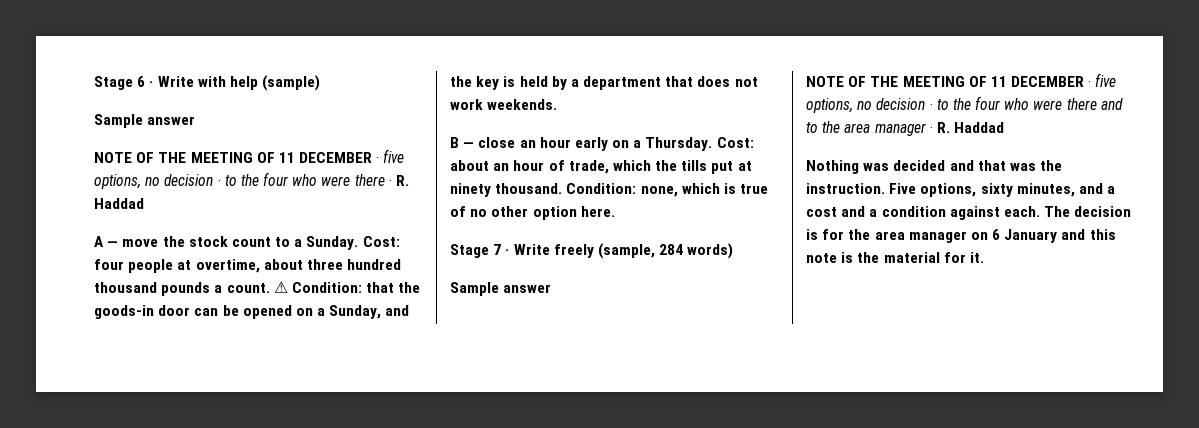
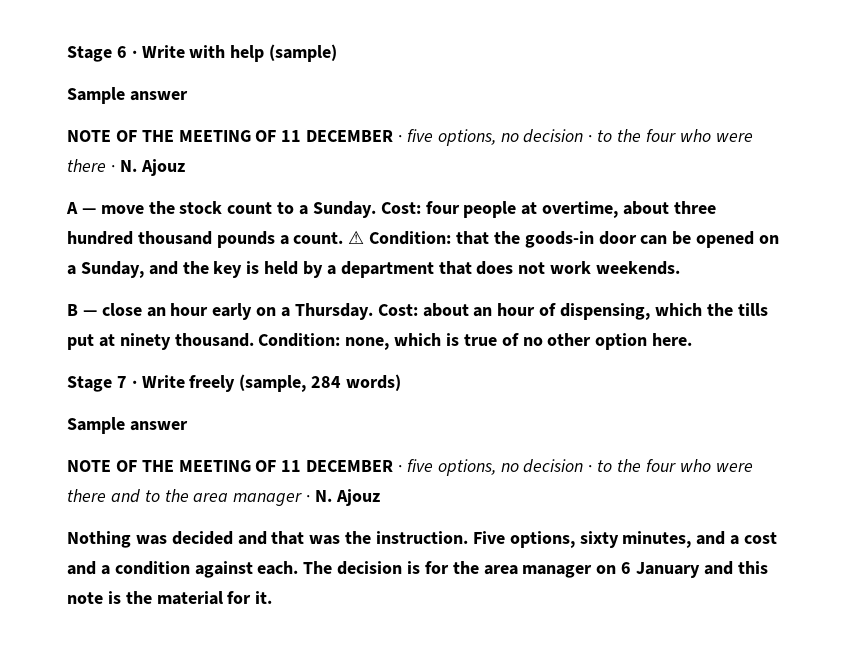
- NOTE OF THE MEETING OF 11 DECEMBER · five options, no decision · to the four who were there · R. Haddad
+ NOTE OF THE MEETING OF 11 DECEMBER · five options, no decision · to the four who were there · N. Ajouz
- Cost: about an hour of trade, which the tills put at ninety thousand.
+ Cost: about an hour of dispensing, which the tills put at ninety thousand.
- NOTE OF THE MEETING OF 11 DECEMBER · five options, no decision · to the four who were there and to the area manager · R. Haddad
+ NOTE OF THE MEETING OF 11 DECEMBER · five options, no decision · to the four who were there and to the area manager · N. Ajouz

